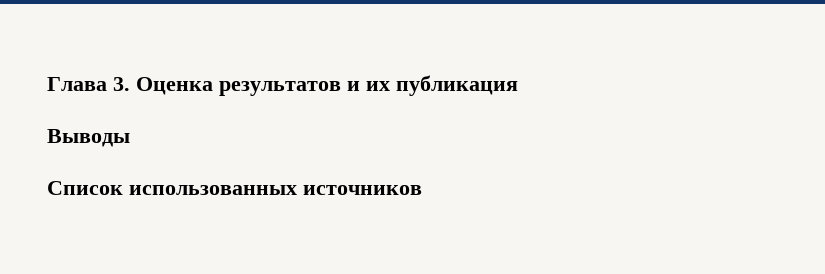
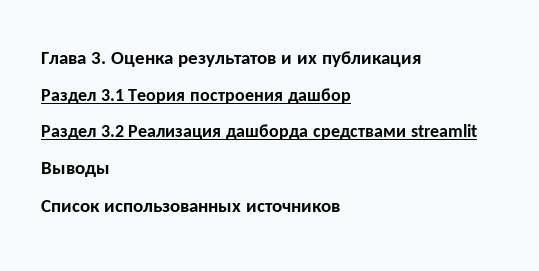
+ Раздел 3.1 Теория построения дашбор
+ Раздел 3.2 Реализация дашборда средствами streamlit

